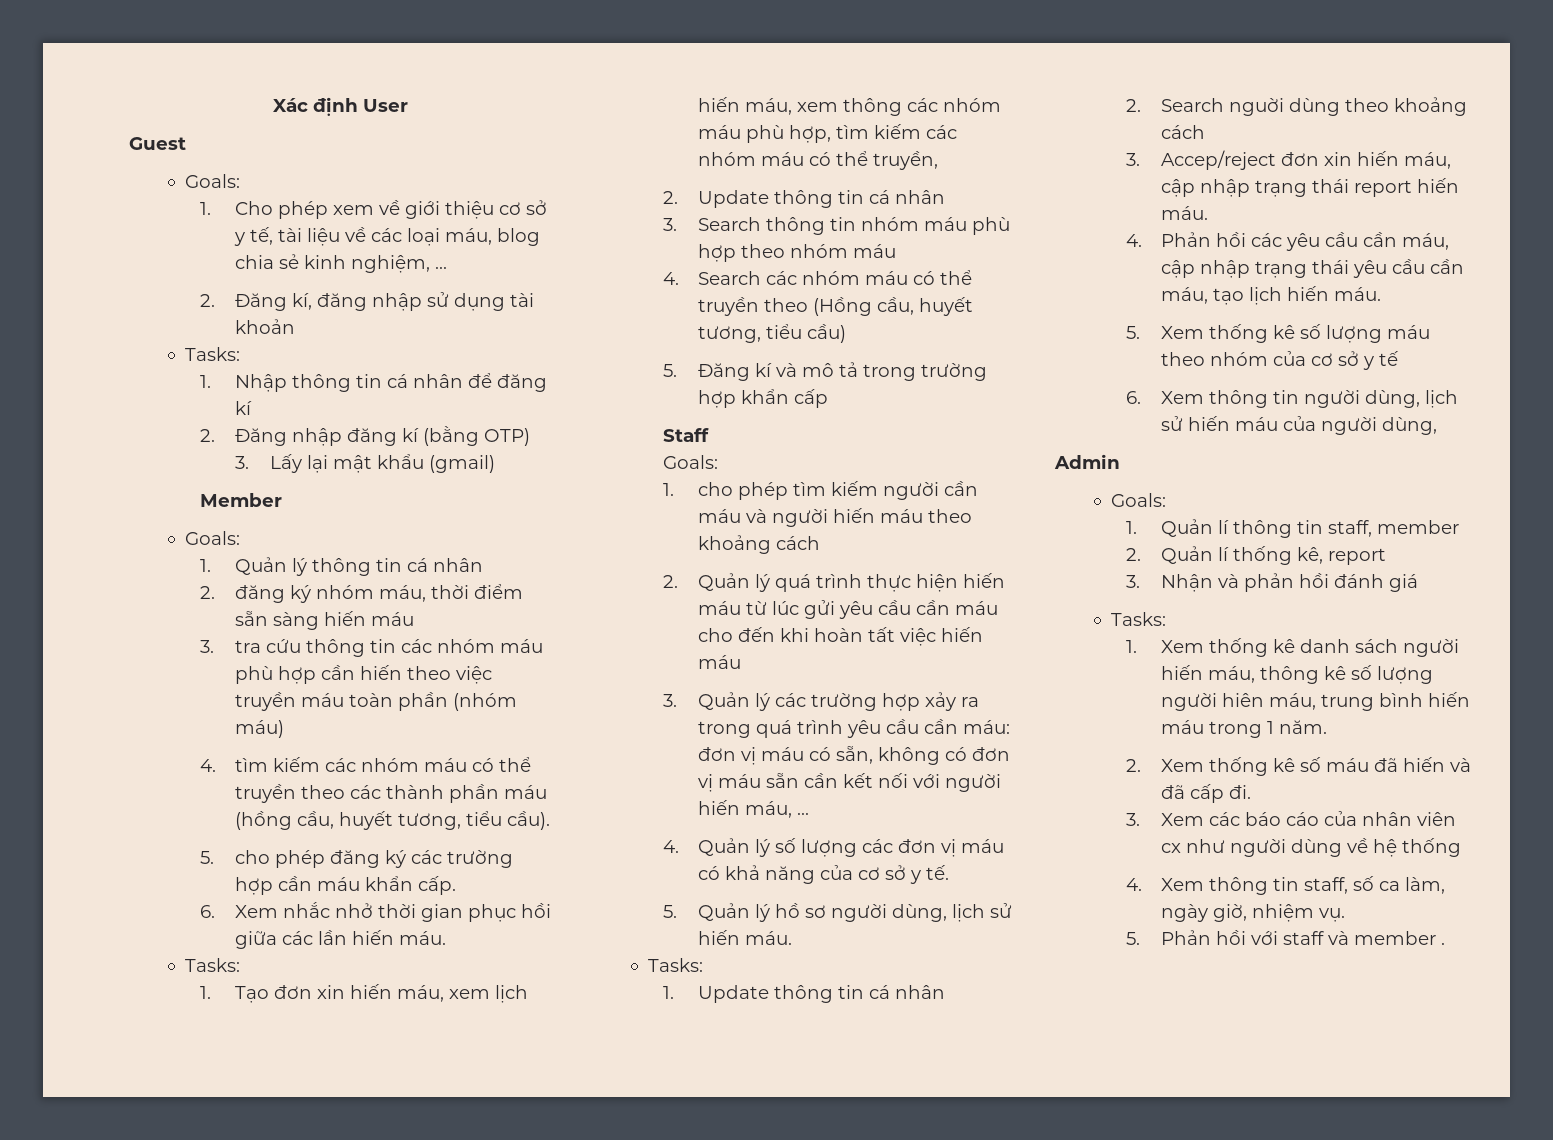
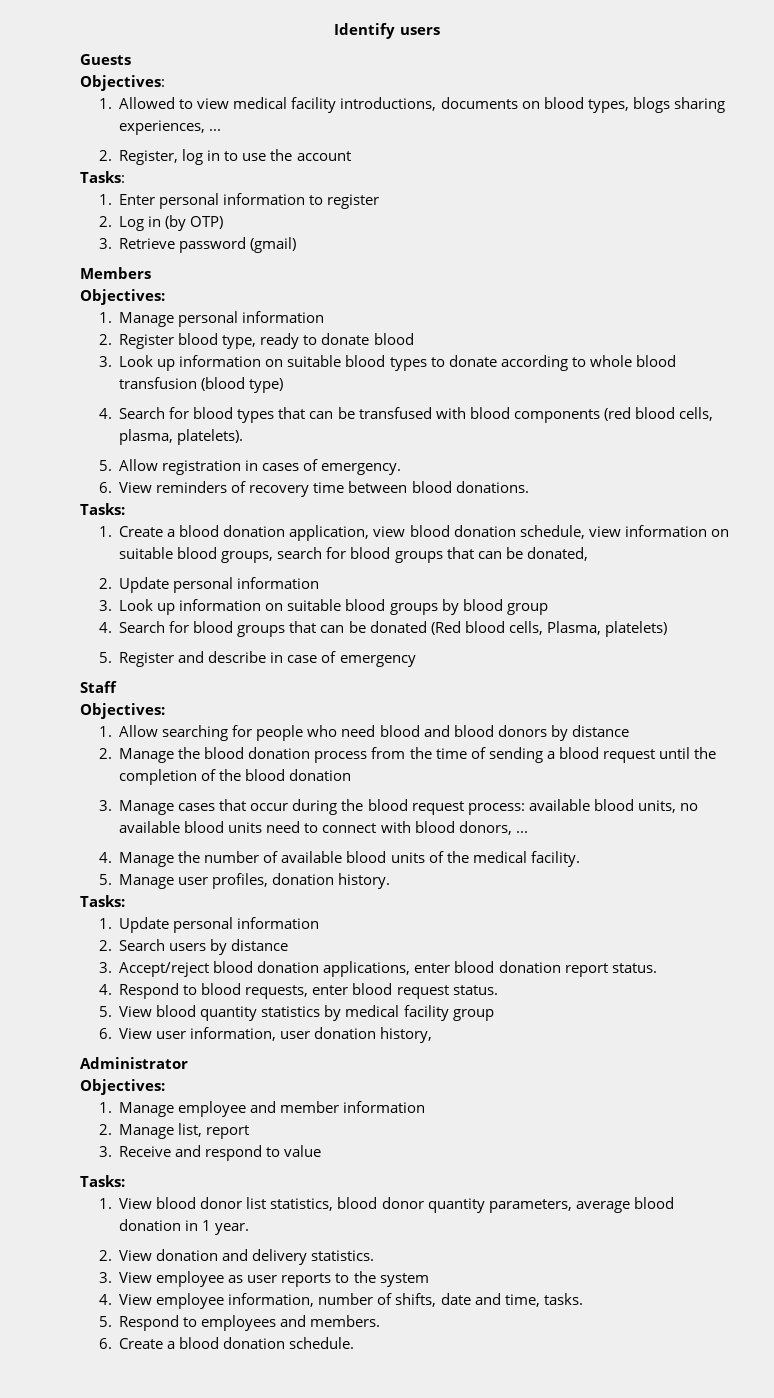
- Xác định User
- Guest
- Goals:
- 1. Cho phép xem về giới thiệu cơ sở y tế, tài liệu về các loại máu, blog chia sẻ kinh nghiệm, ...
- 2. Đăng kí, đăng nhập sử dụng tài khoản
+ Identify users
+ Guests
+ Objectives:
+ 1. Allowed to view medical facility introductions, documents on blood types, blogs sharing experiences, ...
+ 2. Register, log in to use the account
  Tasks:
- 1. Nhập thông tin cá nhân để đăng kí
- 2. Đăng nhập đăng kí (bằng OTP)
- 3. Lấy lại mật khẩu (gmail)
+ 1. Enter personal information to register
+ 2. Log in (by OTP)
+ 3. Retrieve password (gmail)
- Member
- Goals:
- 1. Quản lý thông tin cá nhân
- 2. đăng ký nhóm máu, thời điểm sẵn sàng hiến máu
- 3. tra cứu thông tin các nhóm máu phù hợp cần hiến theo việc truyền máu toàn phần (nhóm máu)
- 4. tìm kiếm các nhóm máu có thể truyền theo các thành phần máu (hồng cầu, huyết tương, tiểu cầu).
- 5. cho phép đăng ký các trường hợp cần máu khẩn cấp.
- 6. Xem nhắc nhở thời gian phục hồi giữa các lần hiến máu.
+ Members
+ Objectives:
+ 1. Manage personal information
+ 2. Register blood type, ready to donate blood
+ 3. Look up information on suitable blood types to donate according to whole blood transfusion (blood type)
+ 4. Search for blood types that can be transfused with blood components (red blood cells, plasma, platelets).
+ 5. Allow registration in cases of emergency.
+ 6. View reminders of recovery time between blood donations.
  Tasks:
- 1. Tạo đơn xin hiến máu, xem lịch hiến máu, xem thông các nhóm máu phù hợp, tìm kiếm các nhóm máu có thể truyền,
- 2. Update thông tin cá nhân
- 3. Search thông tin nhóm máu phù hợp theo nhóm máu
- 4. Search các nhóm máu có thể truyền theo (Hồng cầu, huyết tương, tiểu cầu)
- 5. Đăng kí và mô tả trong trường hợp khẩn cấp
+ 1. Create a blood donation application, view blood donation schedule, view information on suitable blood groups, search for blood groups that can be donated,
+ 2. Update personal information
+ 3. Look up information on suitable blood groups by blood group
+ 4. Search for blood groups that can be donated (Red blood cells, Plasma, platelets)
+ 5. Register and describe in case of emergency
  Staff
- Goals:
- 1. cho phép tìm kiếm người cần máu và người hiến máu theo khoảng cách
- 2. Quản lý quá trình thực hiện hiến máu từ lúc gửi yêu cầu cần máu cho đến khi hoàn tất việc hiến máu
- 3. Quản lý các trường hợp xảy ra trong quá trình yêu cầu cần máu: đơn vị máu có sẵn, không có đơn vị máu sẵn cần kết nối với người hiến máu, ...
- 4. Quản lý số lượng các đơn vị máu có khả năng của cơ sở y tế.
- 5. Quản lý hồ sơ người dùng, lịch sử hiến máu.
+ Objectives:
+ 1. Allow searching for people who need blood and blood donors by distance
+ 2. Manage the blood donation process from the time of sending a blood request until the completion of the blood donation
+ 3. Manage cases that occur during the blood request process: available blood units, no available blood units need to connect with blood donors, ...
+ 4. Manage the number of available blood units of the medical facility.
+ 5. Manage user profiles, donation history.
  Tasks:
- 1. Update thông tin cá nhân
- 2. Search nguời dùng theo khoảng cách
- 3. Accep/reject đơn xin hiến máu, cập nhập trạng thái report hiến máu.
- 4. Phản hồi các yêu cầu cần máu, cập nhập trạng thái yêu cầu cần máu, tạo lịch hiến máu.
- 5. Xem thống kê số lượng máu theo nhóm của cơ sở y tế
- 6. Xem thông tin người dùng, lịch sử hiến máu của người dùng,
- Admin
- Goals:
- 1. Quản lí thông tin staff, member
- 2. Quản lí thống kê, report
- 3. Nhận và phản hồi đánh giá
+ 1. Update personal information
+ 2. Search users by distance
+ 3. Accept/reject blood donation applications, enter blood donation report status.
+ 4. Respond to blood requests, enter blood request status.
+ 5. View blood quantity statistics by medical facility group
+ 6. View user information, user donation history,
+ Administrator
+ Objectives:
+ 1. Manage employee and member information
+ 2. Manage list, report
+ 3. Receive and respond to value
  Tasks:
- 1. Xem thống kê danh sách người hiến máu, thông kê số lượng người hiên máu, trung bình hiến máu trong 1 năm.
- 2. Xem thống kê số máu đã hiến và đã cấp đi.
- 3. Xem các báo cáo của nhân viên cx như người dùng về hệ thống
- 4. Xem thông tin staff, số ca làm, ngày giờ, nhiệm vụ.
- 5. Phản hồi với staff và member .
+ 1. View blood donor list statistics, blood donor quantity parameters, average blood donation in 1 year.
+ 2. View donation and delivery statistics.
+ 3. View employee as user reports to the system
+ 4. View employee information, number of shifts, date and time, tasks.
+ 5. Respond to employees and members.
+ 6. Create a blood donation schedule.

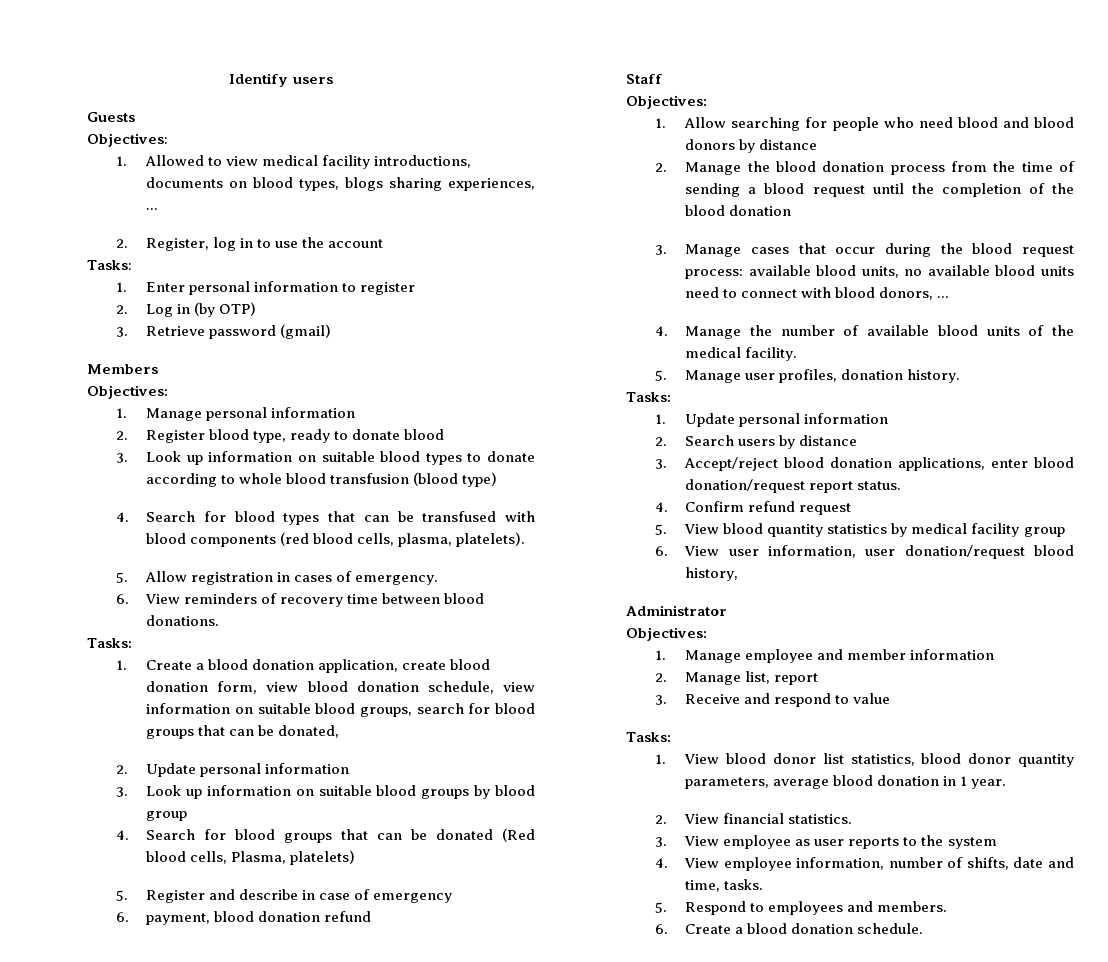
- 1. Create a blood donation application, view blood donation schedule, view information on suitable blood groups, search for blood groups that can be donated,
+ 1. Create a blood donation application, create blood donation form, view blood donation schedule, view information on suitable blood groups, search for blood groups that can be donated,
+ 6. payment, blood donation refund
- 3. Accept/reject blood donation applications, enter blood donation report status.
+ 3. Accept/reject blood donation applications, enter blood donation/request report status.
- 4. Respond to blood requests, enter blood request status.
+ 4. Confirm refund request
- 6. View user information, user donation history,
+ 6. View user information, user donation/request blood history,
- 2. View donation and delivery statistics.
+ 2. View financial statistics.

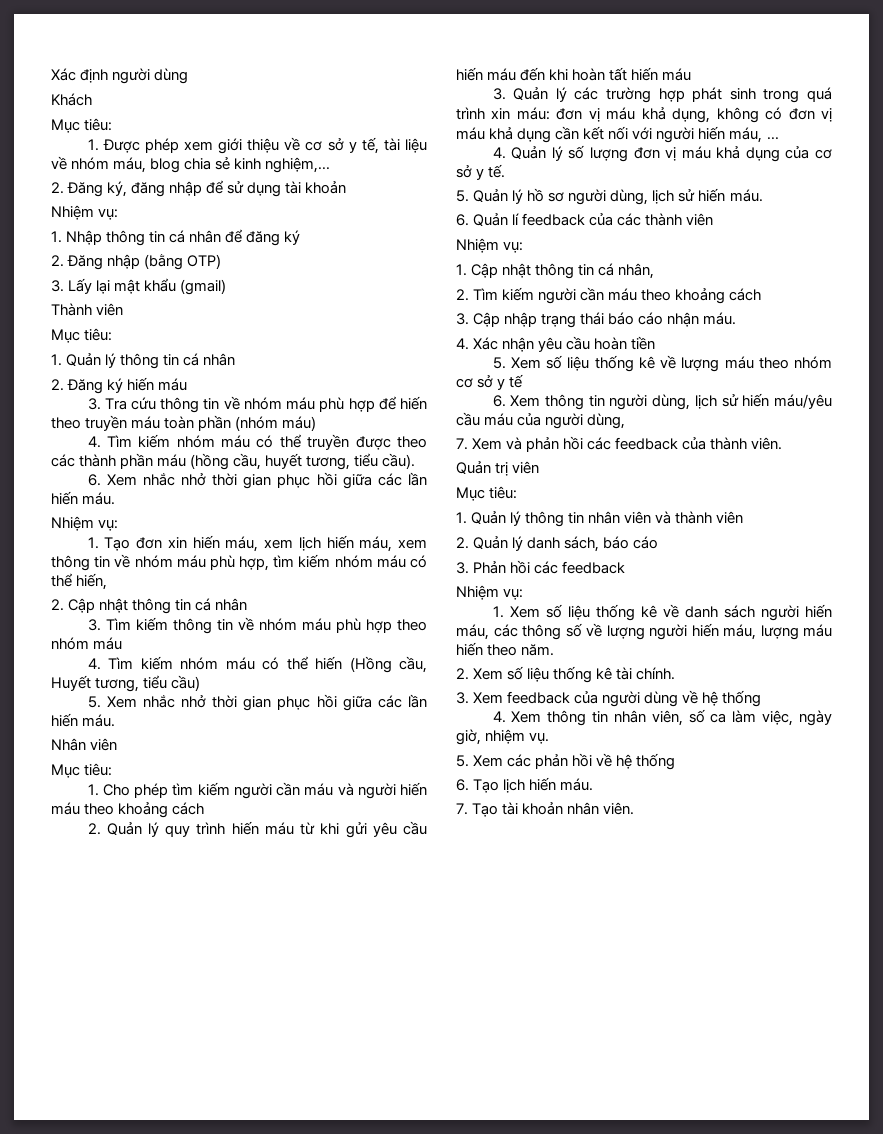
- Identify users
- Guests
- Objectives:
- 1. Allowed to view medical facility introductions, documents on blood types, blogs sharing experiences, ...
- 2. Register, log in to use the account
- Tasks:
- 1. Enter personal information to register
- 2. Log in (by OTP)
- 3. Retrieve password (gmail)
- Members
- Objectives:
- 1. Manage personal information
- 2. Register blood type, ready to donate blood
- 3. Look up information on suitable blood types to donate according to whole blood transfusion (blood type)
- 4. Search for blood types that can be transfused with blood components (red blood cells, plasma, platelets).
- 5. Allow registration in cases of emergency.
- 6. View reminders of recovery time between blood donations.
- Tasks:
- 1. Create a blood donation application, create blood donation form, view blood donation schedule, view information on suitable blood groups, search for blood groups that can be donated,
- 2. Update personal information
- 3. Look up information on suitable blood groups by blood group
- 4. Search for blood groups that can be donated (Red blood cells, Plasma, platelets)
- 5. Register and describe in case of emergency
- 6. payment, blood donation refund
- Staff
- Objectives:
- 1. Allow searching for people who need blood and blood donors by distance
- 2. Manage the blood donation process from the time of sending a blood request until the completion of the blood donation
- 3. Manage cases that occur during the blood request process: available blood units, no available blood units need to connect with blood donors, ...
- 4. Manage the number of available blood units of the medical facility.
- 5. Manage user profiles, donation history.
- Tasks:
- 1. Update personal information
- 2. Search users by distance
- 3. Accept/reject blood donation applications, enter blood donation/request report status.
- 4. Confirm refund request
- 5. View blood quantity statistics by medical facility group
- 6. View user information, user donation/request blood history,
- Administrator
- Objectives:
- 1. Manage employee and member information
- 2. Manage list, report
- 3. Receive and respond to value
- Tasks:
- 1. View blood donor list statistics, blood donor quantity parameters, average blood donation in 1 year.
- 2. View financial statistics.
- 3. View employee as user reports to the system
- 4. View employee information, number of shifts, date and time, tasks.
- 5. Respond to employees and members.
- 6. Create a blood donation schedule.
+ Xác định người dùng
+ Khách
+ Mục tiêu:
+ 1. Được phép xem giới thiệu về cơ sở y tế, tài liệu về nhóm máu, blog chia sẻ kinh nghiệm,...
+ 2. Đăng ký, đăng nhập để sử dụng tài khoản
+ Nhiệm vụ:
+ 1. Nhập thông tin cá nhân để đăng ký
+ 2. Đăng nhập (bằng OTP)
+ 3. Lấy lại mật khẩu (gmail)
+ Thành viên
+ Mục tiêu:
+ 1. Quản lý thông tin cá nhân
+ 2. Đăng ký hiến máu
+ 3. Tra cứu thông tin về nhóm máu phù hợp để hiến theo truyền máu toàn phần (nhóm máu)
+ 4. Tìm kiếm nhóm máu có thể truyền được theo các thành phần máu (hồng cầu, huyết tương, tiểu cầu).
+ 6. Xem nhắc nhở thời gian phục hồi giữa các lần hiến máu.
+ Nhiệm vụ:
+ 1. Tạo đơn xin hiến máu, xem lịch hiến máu, xem thông tin về nhóm máu phù hợp, tìm kiếm nhóm máu có thể hiến,
+ 2. Cập nhật thông tin cá nhân
+ 3. Tìm kiếm thông tin về nhóm máu phù hợp theo nhóm máu
+ 4. Tìm kiếm nhóm máu có thể hiến (Hồng cầu, Huyết tương, tiểu cầu)
+ 5. Xem nhắc nhở thời gian phục hồi giữa các lần hiến máu.
+ Nhân viên
+ Mục tiêu:
+ 1. Cho phép tìm kiếm người cần máu và người hiến máu theo khoảng cách
+ 2. Quản lý quy trình hiến máu từ khi gửi yêu cầu hiến máu đến khi hoàn tất hiến máu
+ 3. Quản lý các trường hợp phát sinh trong quá trình xin máu: đơn vị máu khả dụng, không có đơn vị máu khả dụng cần kết nối với người hiến máu, ...
+ 4. Quản lý số lượng đơn vị máu khả dụng của cơ sở y tế.
+ 5. Quản lý hồ sơ người dùng, lịch sử hiến máu.
+ 6. Quản lí feedback của các thành viên
+ Nhiệm vụ:
+ 1. Cập nhật thông tin cá nhân,
+ 2. Tìm kiếm người cần máu theo khoảng cách
+ 3. Cập nhập trạng thái báo cáo nhận máu.
+ 4. Xác nhận yêu cầu hoàn tiền
+ 5. Xem số liệu thống kê về lượng máu theo nhóm cơ sở y tế
+ 6. Xem thông tin người dùng, lịch sử hiến máu/yêu cầu máu của người dùng,
+ 7. Xem và phản hồi các feedback của thành viên.
+ Quản trị viên
+ Mục tiêu:
+ 1. Quản lý thông tin nhân viên và thành viên
+ 2. Quản lý danh sách, báo cáo
+ 3. Phản hồi các feedback
+ Nhiệm vụ:
+ 1. Xem số liệu thống kê về danh sách người hiến máu, các thông số về lượng người hiến máu, lượng máu hiến theo năm.
+ 2. Xem số liệu thống kê tài chính.
+ 3. Xem feedback của người dùng về hệ thống
+ 4. Xem thông tin nhân viên, số ca làm việc, ngày giờ, nhiệm vụ.
+ 5. Xem các phản hồi về hệ thống
+ 6. Tạo lịch hiến máu.
+ 7. Tạo tài khoản nhân viên.

